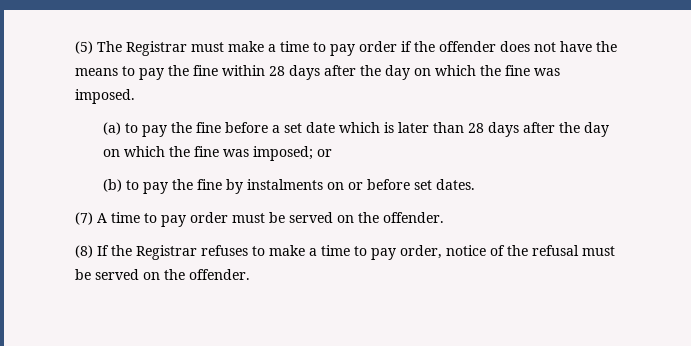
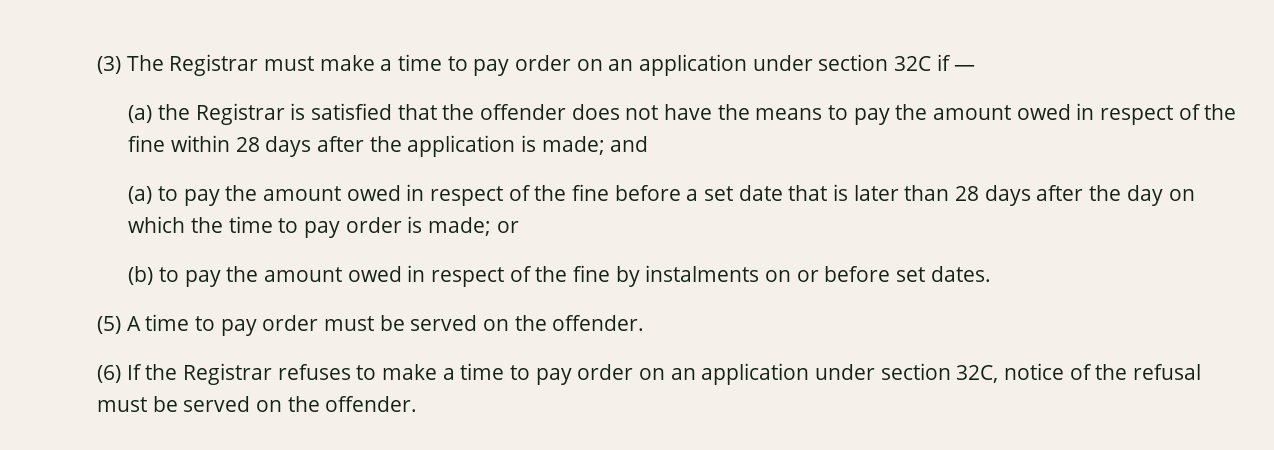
- (5) The Registrar must make a time to pay order if the offender does not have the means to pay the fine within 28 days after the day on which the fine was imposed.
- (a) to pay the fine before a set date which is later than 28 days after the day on which the fine was imposed; or
+ (3) The Registrar must make a time to pay order on an application under section 32C if —
+ (a) the Registrar is satisfied that the offender does not have the means to pay the amount owed in respect of the fine within 28 days after the application is made; and
+ (a) to pay the amount owed in respect of the fine before a set date that is later than 28 days after the day on which the time to pay order is made; or
- (b) to pay the fine by instalments on or before set dates.
+ (b) to pay the amount owed in respect of the fine by instalments on or before set dates.
- (7) A time to pay order must be served on the offender.
+ (5) A time to pay order must be served on the offender.
- (8) If the Registrar refuses to make a time to pay order, notice of the refusal must be served on the offender.
+ (6) If the Registrar refuses to make a time to pay order on an application under section 32C, notice of the refusal must be served on the offender.

